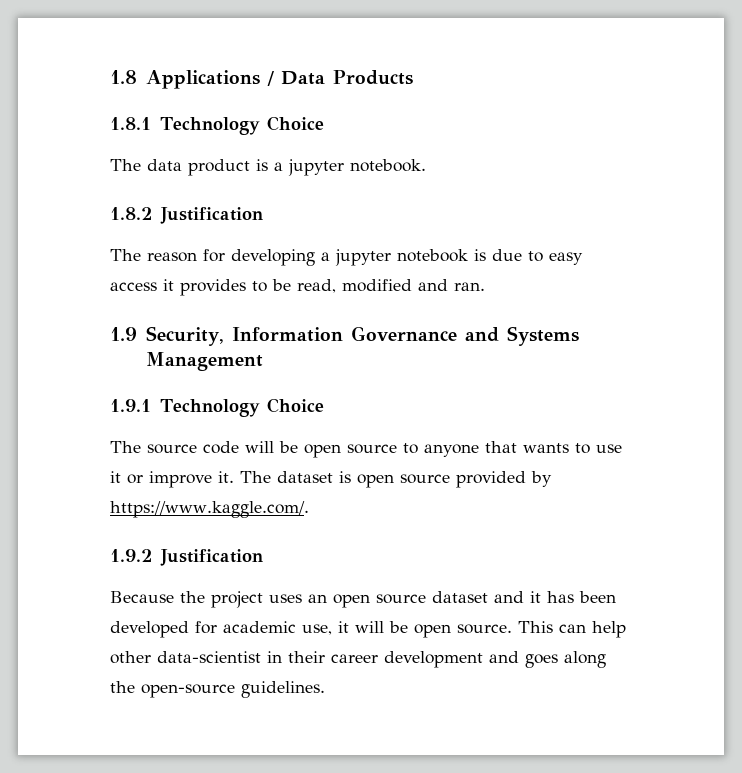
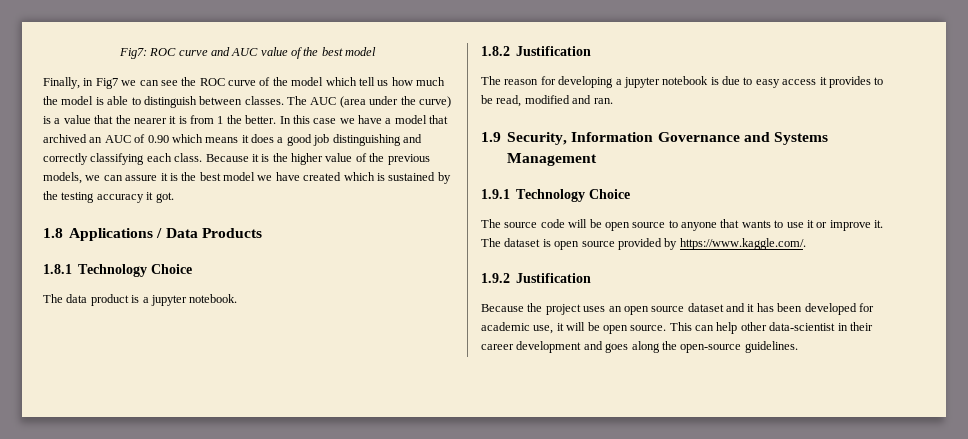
+ Fig7: ROC curve and AUC value of the best model
+ Finally, in Fig7 we can see the ROC curve of the model which tell us how much the model is able to distinguish between classes. The AUC (area under the curve) is a value that the nearer it is from 1 the better. In this case we have a model that archived an AUC of 0.90 which means it does a good job distinguishing and correctly classifying each class. Because it is the higher value of the previous models, we can assure it is the best model we have created which is sustained by the testing accuracy it got.

